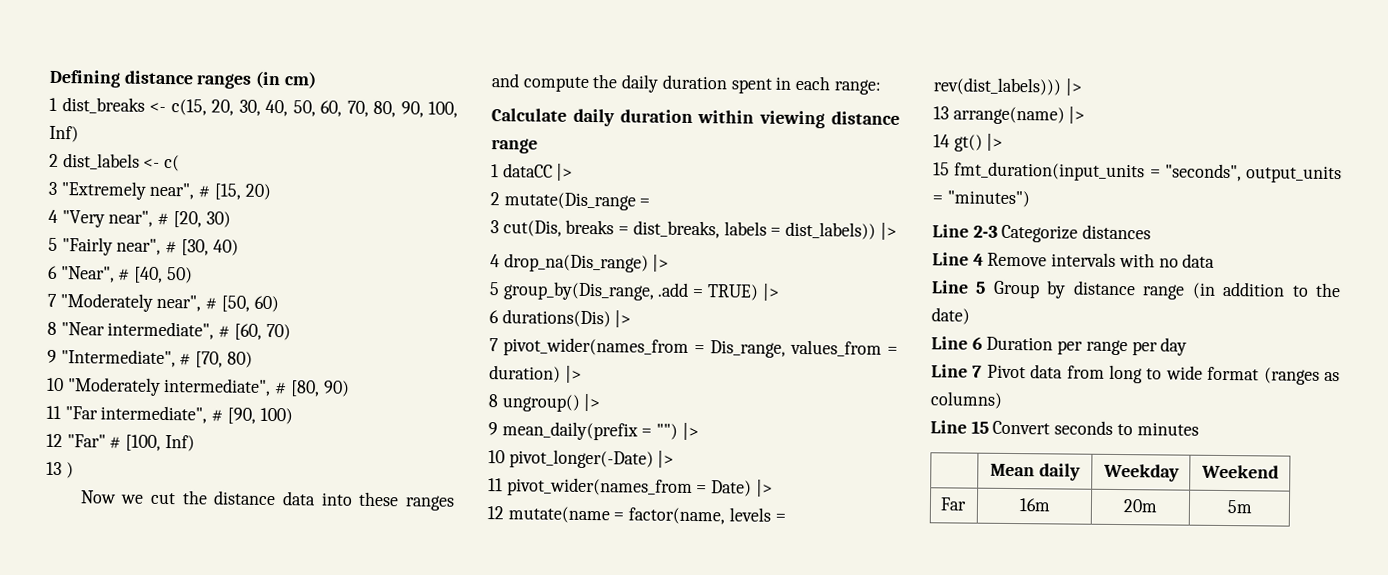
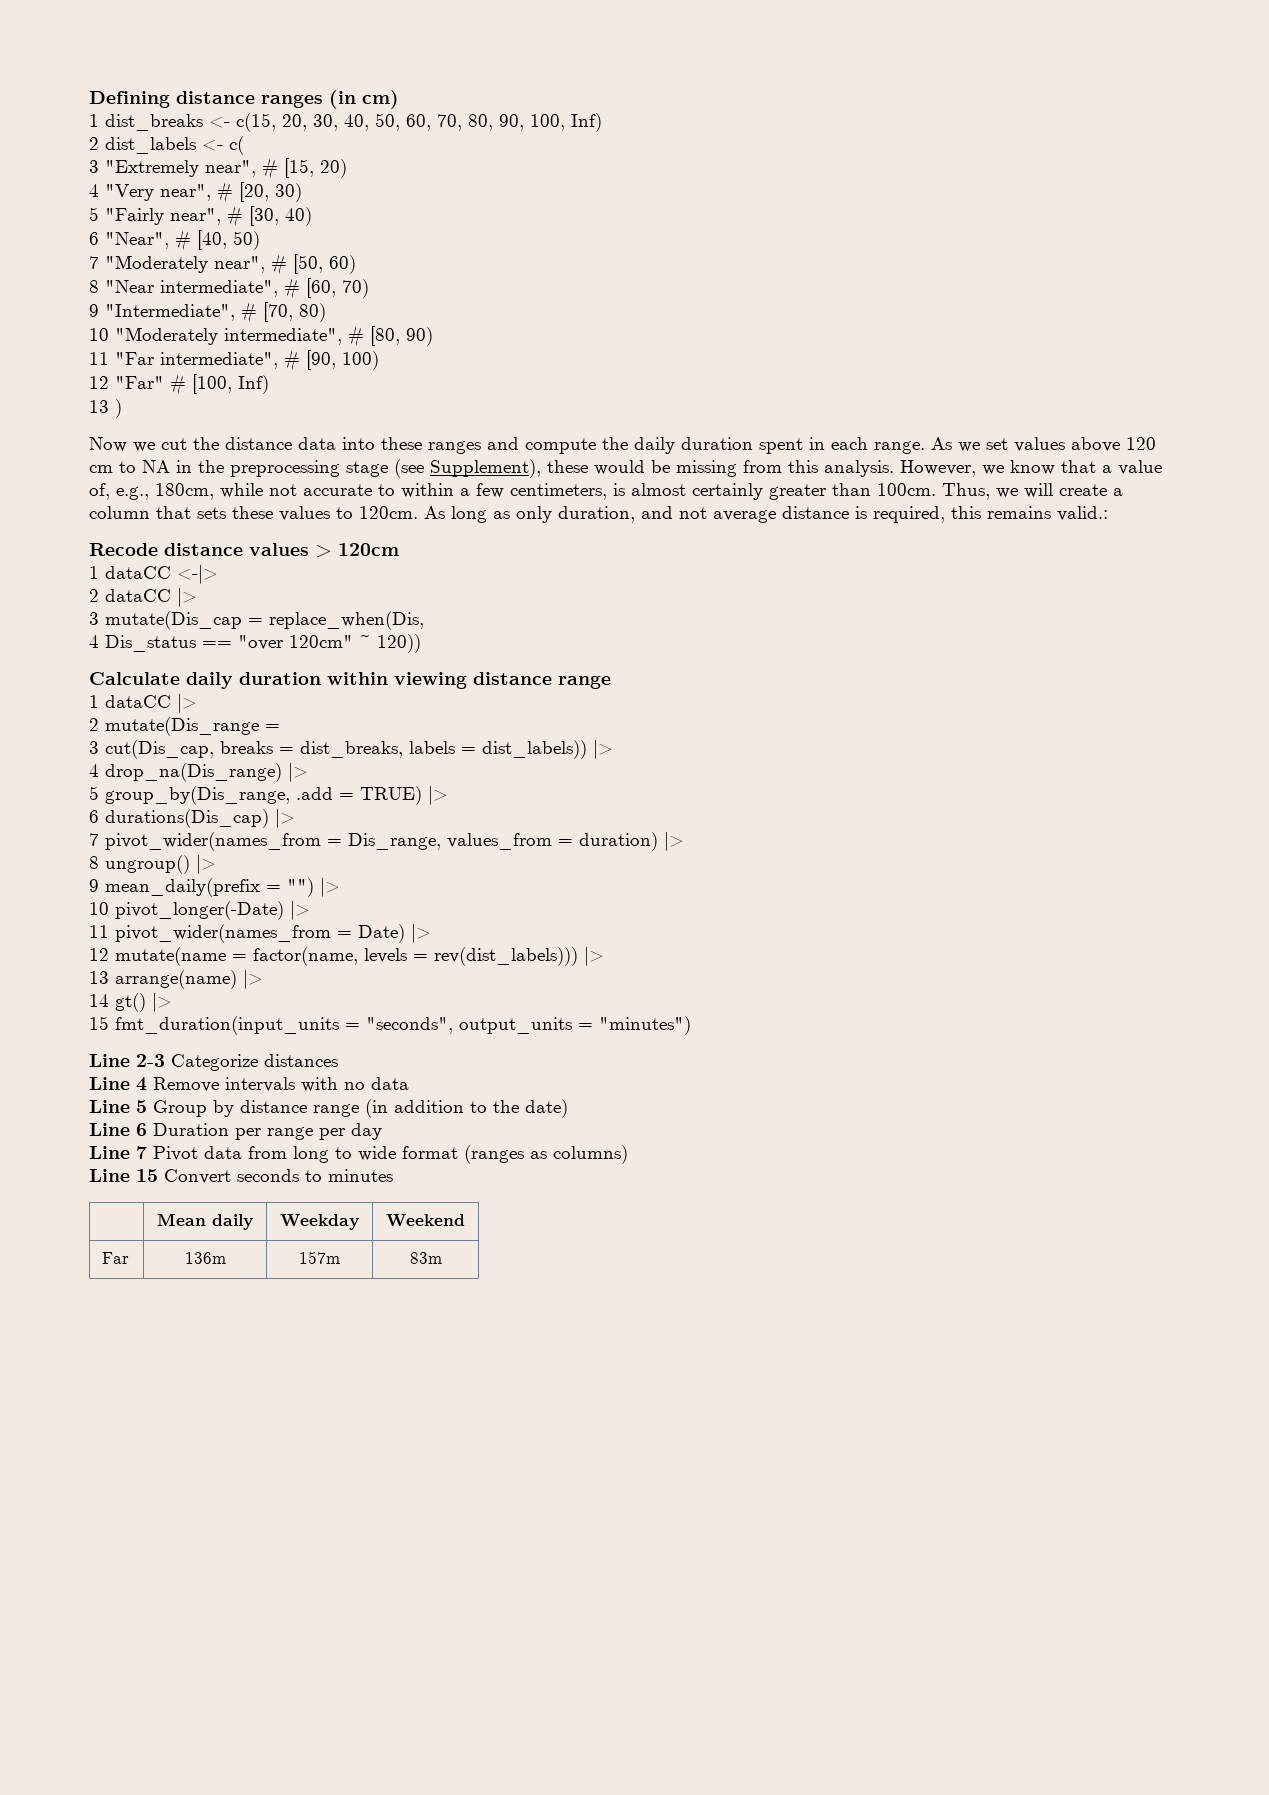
- Now we cut the distance data into these ranges and compute the daily duration spent in each range:
+ Now we cut the distance data into these ranges and compute the daily duration spent in each range. As we set values above 120 cm to NA in the preprocessing stage (see Supplement), these would be missing from this analysis. However, we know that a value of, e.g., 180cm, while not accurate to within a few centimeters, is almost certainly greater than 100cm. Thus, we will create a column that sets these values to 120cm. As long as only duration, and not average distance is required, this remains valid.:
+ Recode distance values > 120cm
+ 1 dataCC <-|>
+ 2 dataCC |>
+ 3 mutate(Dis_cap = replace_when(Dis,
+ 4 Dis_status == "over 120cm" ~ 120))
- 3 cut(Dis, breaks = dist_breaks, labels = dist_labels)) |>
+ 3 cut(Dis_cap, breaks = dist_breaks, labels = dist_labels)) |>
- 6 durations(Dis) |>
+ 6 durations(Dis_cap) |>
- Far | 16m | 20m | 5m
+ Far | 136m | 157m | 83m

